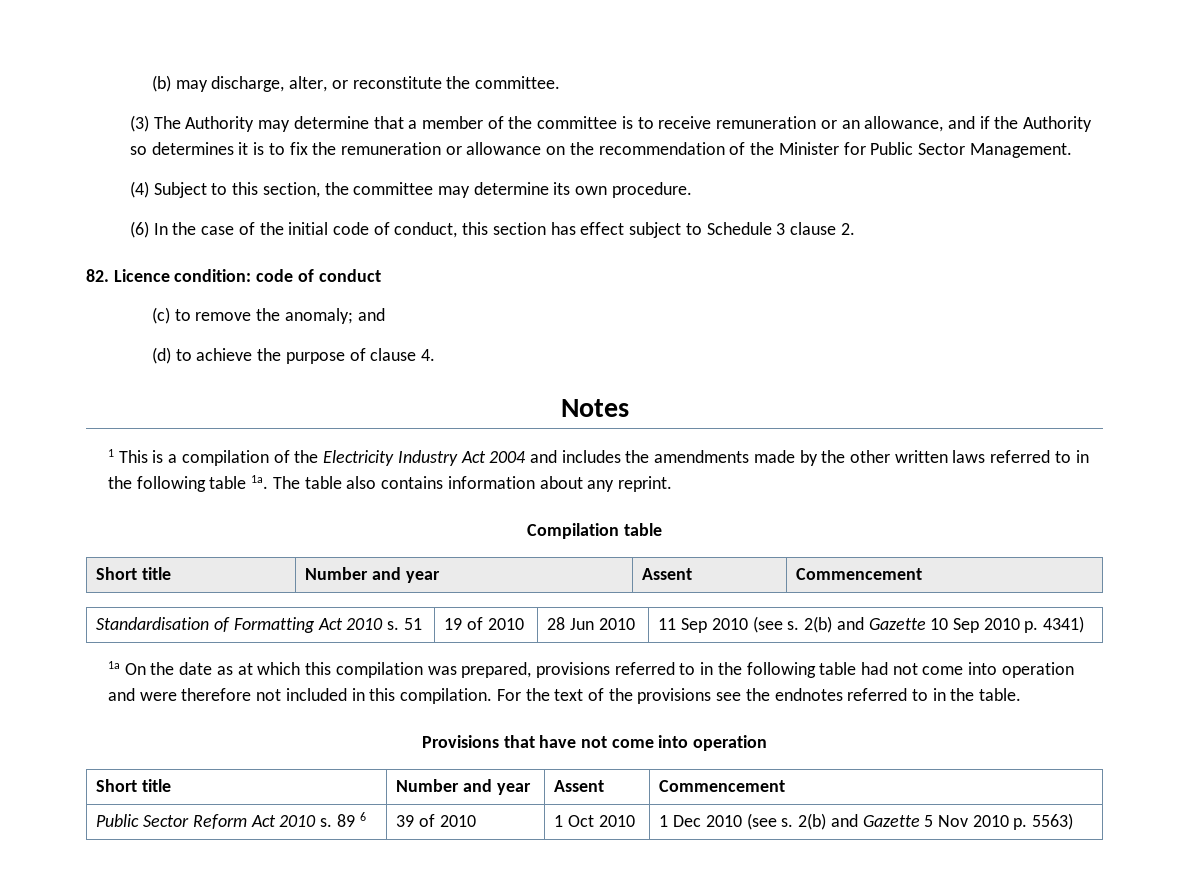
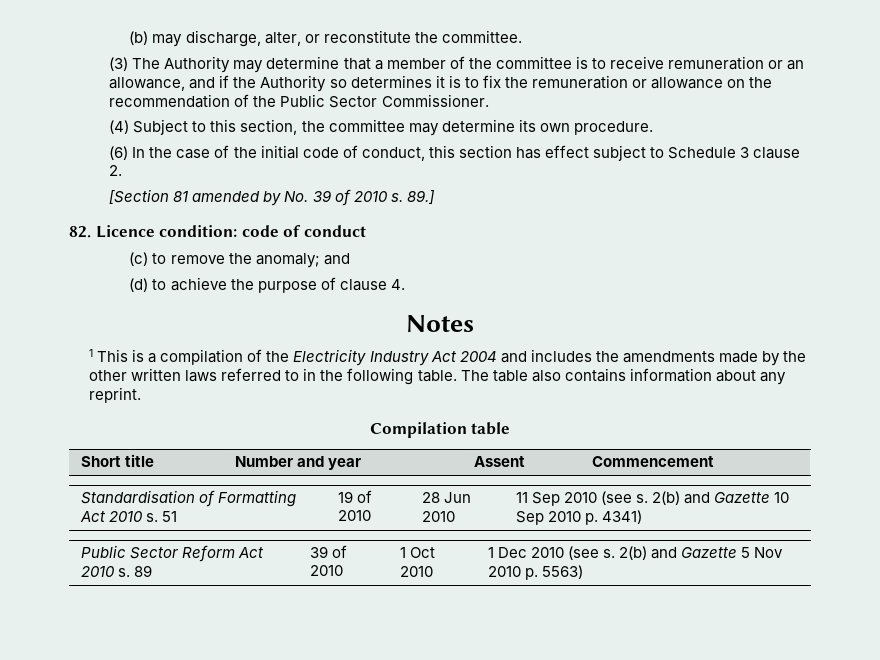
- (3) The Authority may determine that a member of the committee is to receive remuneration or an allowance, and if the Authority so determines it is to fix the remuneration or allowance on the recommendation of the Minister for Public Sector Management.
+ (3) The Authority may determine that a member of the committee is to receive remuneration or an allowance, and if the Authority so determines it is to fix the remuneration or allowance on the recommendation of the Public Sector Commissioner.
+ [Section 81 amended by No. 39 of 2010 s. 89.]
- 1 This is a compilation of the Electricity Industry Act 2004 and includes the amendments made by the other written laws referred to in the following table 1a.
+ 1 This is a compilation of the Electricity Industry Act 2004 and includes the amendments made by the other written laws referred to in the following table.
- 1a On the date as at which this compilation was prepared, provisions referred to in the following table had not come into operation and were therefore not included in this compilation. For the text of the provisions see the endnotes referred to in the table.
- Provisions that have not come into operation
- Short title | Number and year | Assent | Commencement
- Public Sector Reform Act 2010 s. 89 6 | 39 of 2010 | 1 Oct 2010 | 1 Dec 2010 (see s. 2(b) and Gazette 5 Nov 2010 p. 5563)
+ Public Sector Reform Act 2010 s. 89 | 39 of 2010 | 1 Oct 2010 | 1 Dec 2010 (see s. 2(b) and Gazette 5 Nov 2010 p. 5563)

